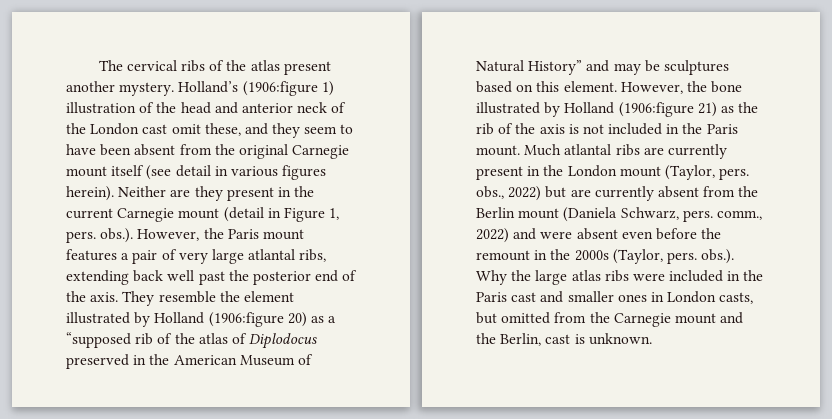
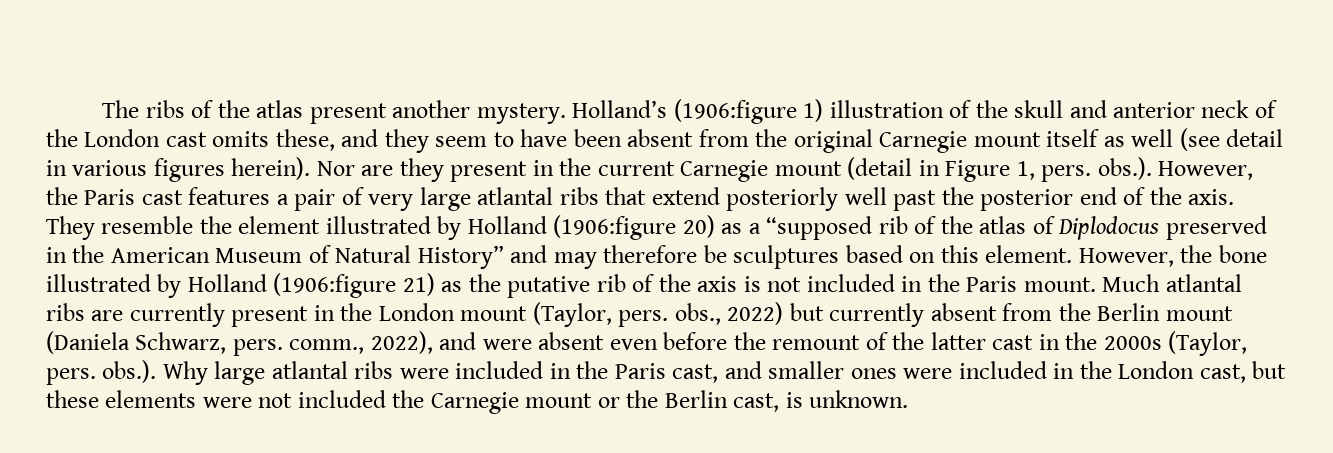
- The cervical ribs of the atlas present another mystery.
+ The ribs of the atlas present another mystery.
- Holland’s (1906:figure 1) illustration of the head and anterior neck of the London cast omit these, and they seem to have been absent from the original Carnegie mount itself (see detail in various figures herein).
+ Holland’s (1906:figure 1) illustration of the skull and anterior neck of the London cast omits these, and they seem to have been absent from the original Carnegie mount itself as well (see detail in various figures herein).
- Neither are they present in the current Carnegie mount (detail in Figure 1, pers. obs.). However, the Paris mount features a pair of very large atlantal ribs, extending back well past the posterior end of the axis.
+ Nor are they present in the current Carnegie mount (detail in Figure 1, pers. obs.). However, the Paris cast features a pair of very large atlantal ribs that extend posteriorly well past the posterior end of the axis.
- They resemble the element illustrated by Holland (1906:figure 20) as a “supposed rib of the atlas of Diplodocus preserved in the American Museum of Natural History” and may be sculptures based on this element.
+ They resemble the element illustrated by Holland (1906:figure 20) as a “supposed rib of the atlas of Diplodocus preserved in the American Museum of Natural History” and may therefore be sculptures based on this element.
- However, the bone illustrated by Holland (1906:figure 21) as the rib of the axis is not included in the Paris mount.
+ However, the bone illustrated by Holland (1906:figure 21) as the putative rib of the axis is not included in the Paris mount.
- Much atlantal ribs are currently present in the London mount (Taylor, pers. obs., 2022) but are currently absent from the Berlin mount (Daniela Schwarz, pers. comm., 2022) and were absent even before the remount in the 2000s (Taylor, pers. obs.). Why the large atlas ribs were included in the Paris cast and smaller ones in London casts, but omitted from the Carnegie mount and the Berlin, cast is unknown.
+ Much atlantal ribs are currently present in the London mount (Taylor, pers. obs., 2022) but currently absent from the Berlin mount (Daniela Schwarz, pers. comm., 2022), and were absent even before the remount of the latter cast in the 2000s (Taylor, pers. obs.). Why large atlantal ribs were included in the Paris cast, and smaller ones were included in the London cast, but these elements were not included the Carnegie mount or the Berlin cast, is unknown.

